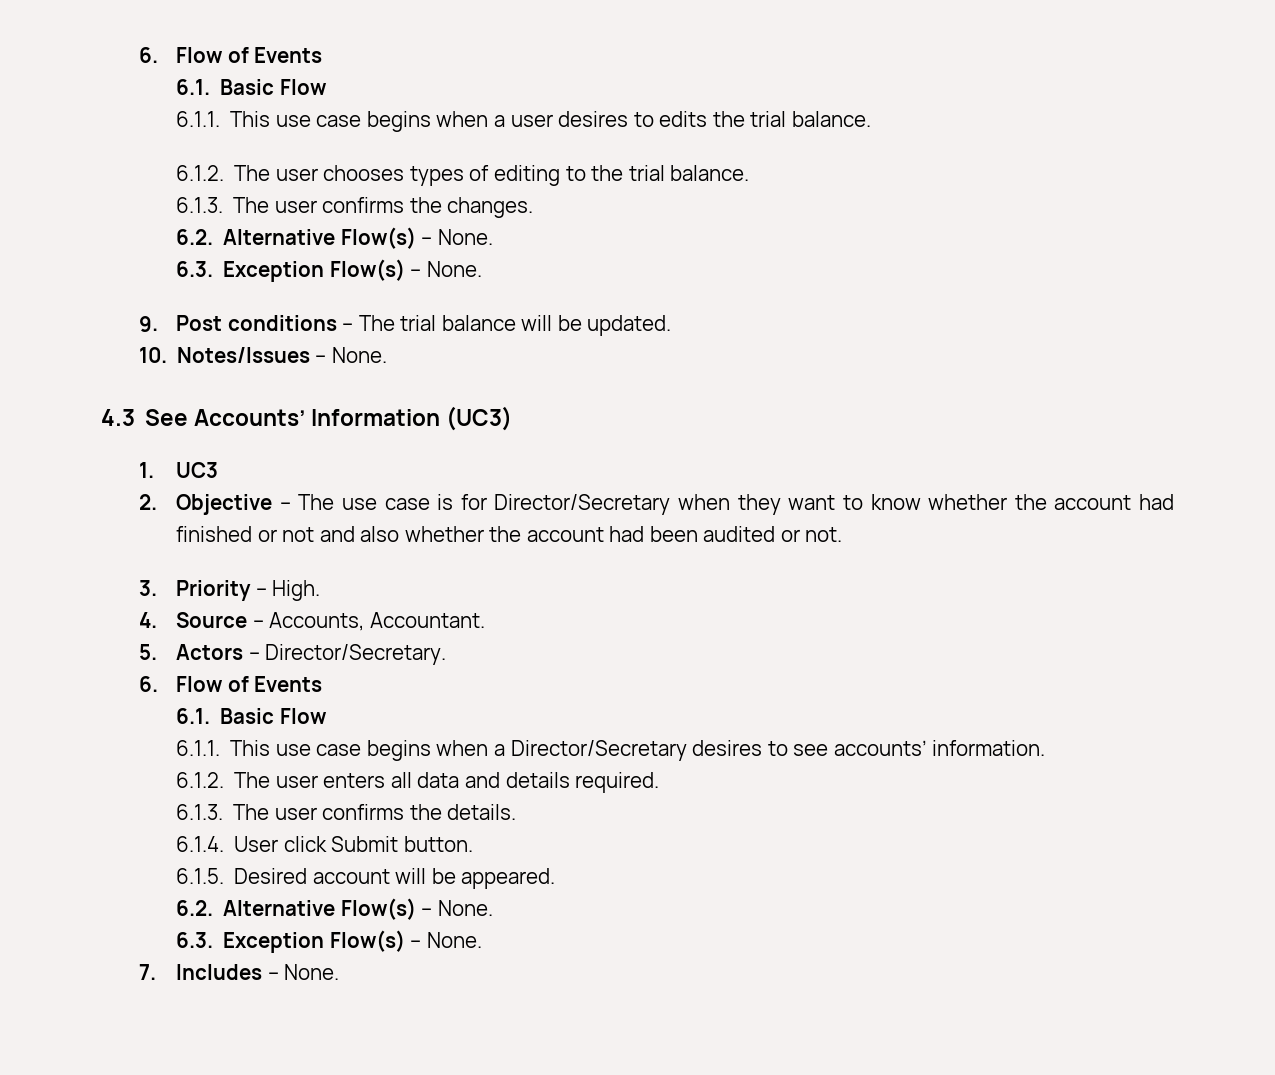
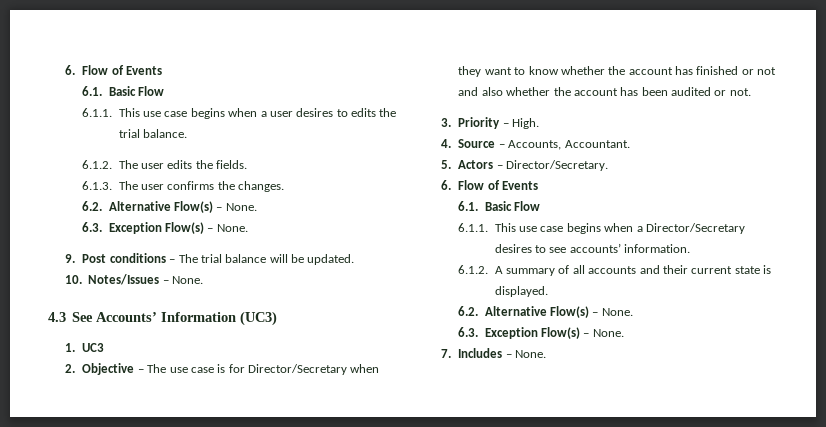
- 6.1.2. The user chooses types of editing to the trial balance.
+ 6.1.2. The user edits the fields.
- 2. Objective – The use case is for Director/Secretary when they want to know whether the account had finished or not and also whether the account had been audited or not.
+ 2. Objective – The use case is for Director/Secretary when they want to know whether the account has finished or not and also whether the account has been audited or not.
- 6.1.2. The user enters all data and details required.
- 6.1.3. The user confirms the details.
- 6.1.4. User click Submit button.
- 6.1.5. Desired account will be appeared.
+ 6.1.2. A summary of all accounts and their current state is displayed.

